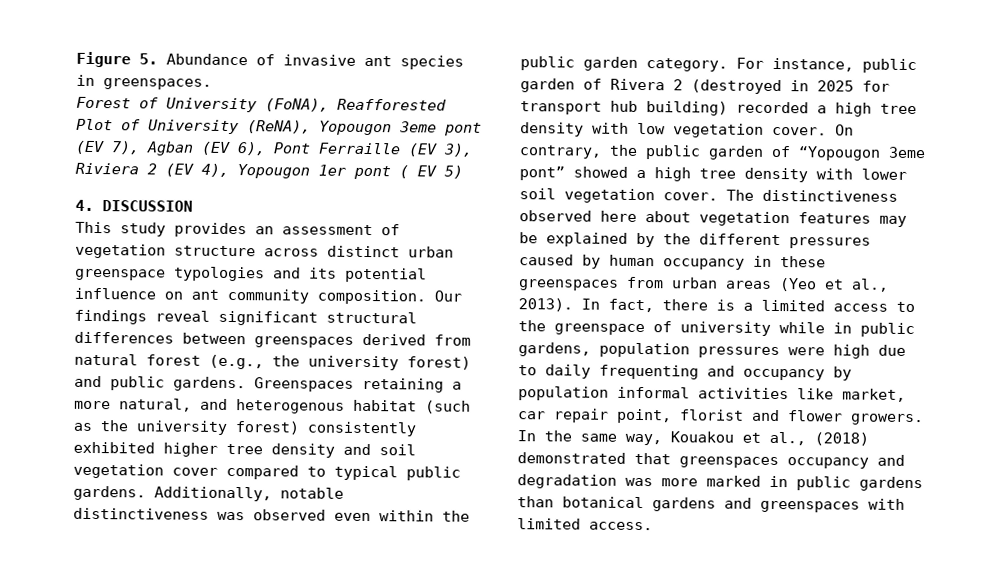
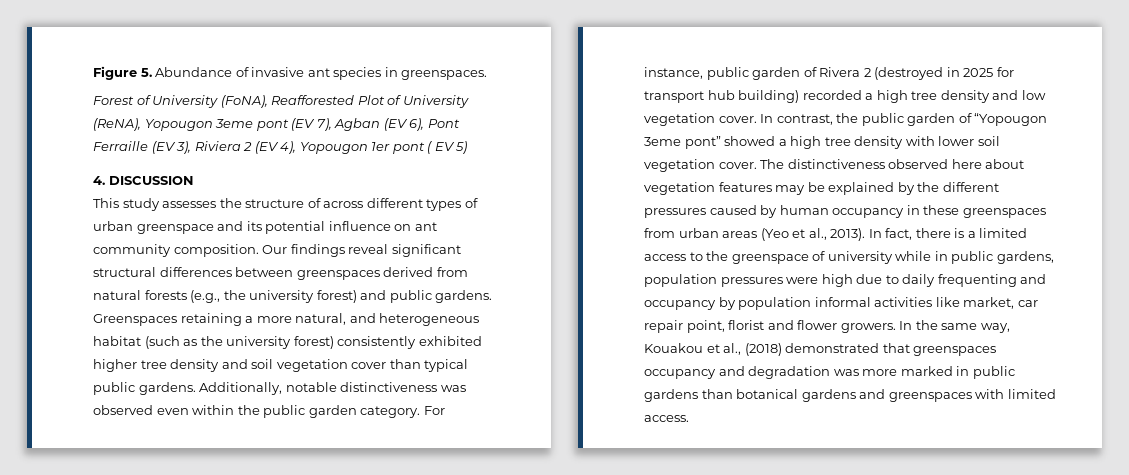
- This study provides an assessment of vegetation structure across distinct urban greenspace typologies and its potential influence on ant community composition.
+ This study assesses the structure of across different types of urban greenspace and its potential influence on ant community composition.
- Our findings reveal significant structural differences between greenspaces derived from natural forest (e.g., the university forest) and public gardens.
+ Our findings reveal significant structural differences between greenspaces derived from natural forests (e.g., the university forest) and public gardens.
- Greenspaces retaining a more natural, and heterogenous habitat (such as the university forest) consistently exhibited higher tree density and soil vegetation cover compared to typical public gardens.
+ Greenspaces retaining a more natural, and heterogeneous habitat (such as the university forest) consistently exhibited higher tree density and soil vegetation cover than typical public gardens.
- For instance, public garden of Rivera 2 (destroyed in 2025 for transport hub building) recorded a high tree density with low vegetation cover.
+ For instance, public garden of Rivera 2 (destroyed in 2025 for transport hub building) recorded a high tree density and low vegetation cover.
- On contrary, the public garden of “Yopougon 3eme pont” showed a high tree density with lower soil vegetation cover.
+ In contrast, the public garden of “Yopougon 3eme pont” showed a high tree density with lower soil vegetation cover.

